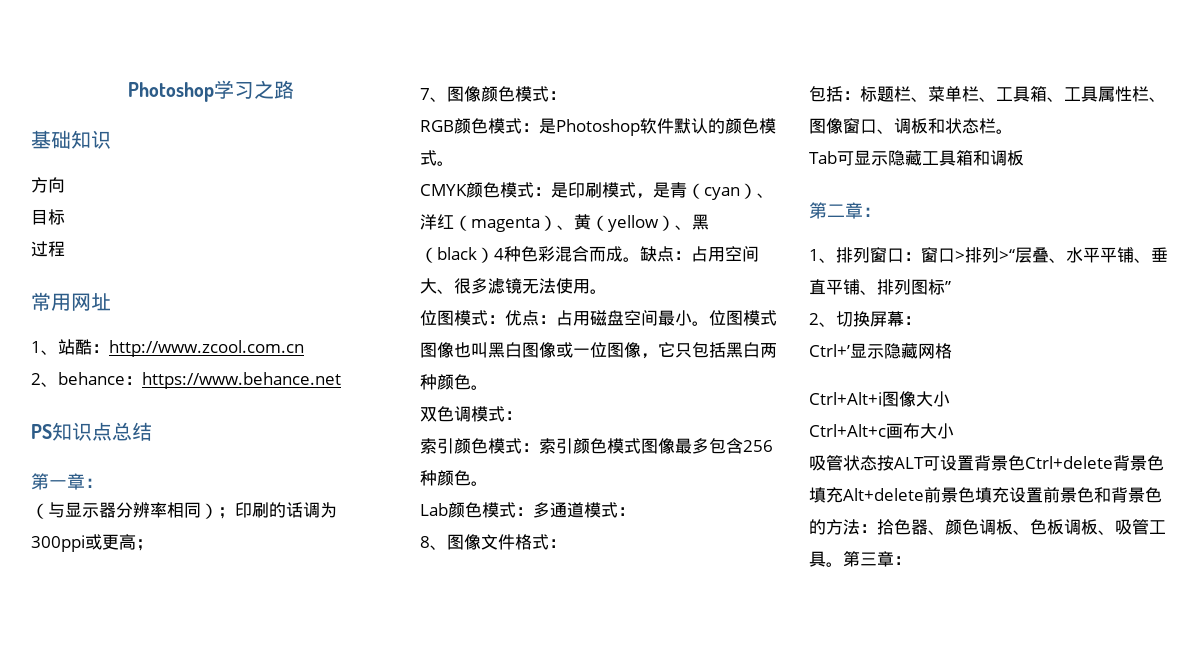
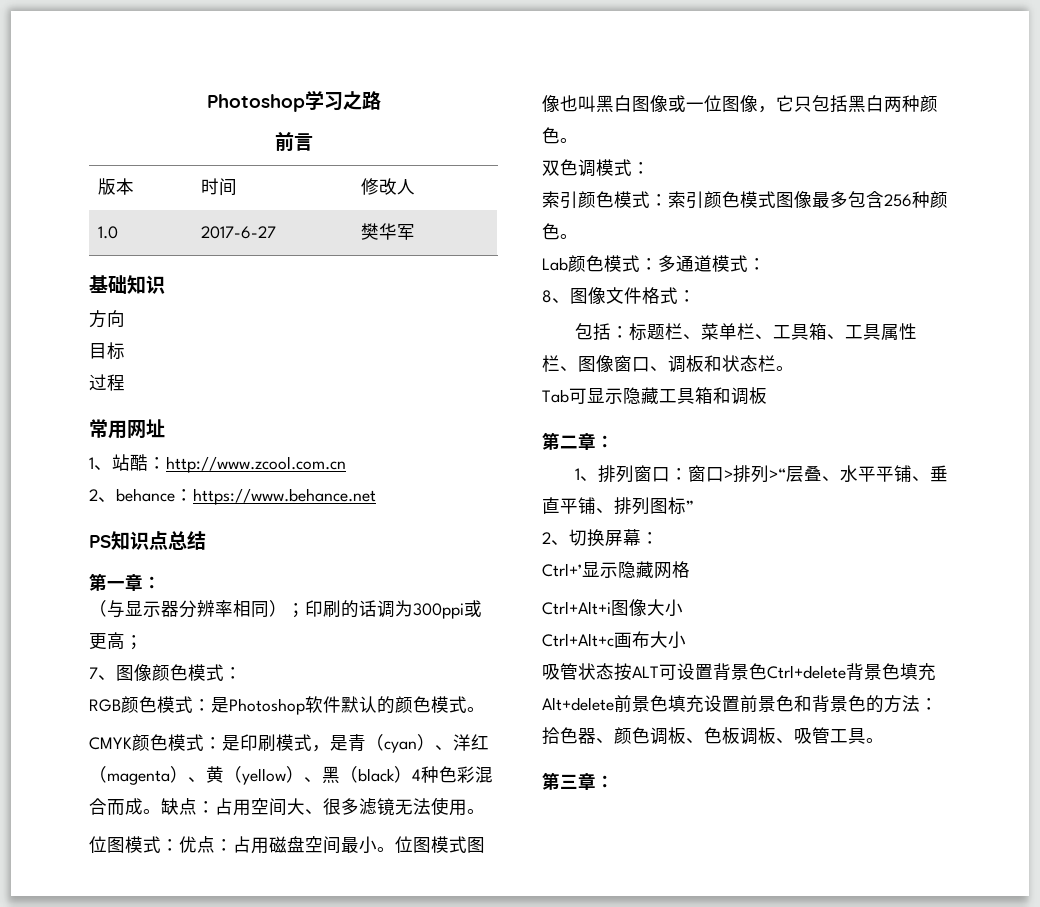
+ 前言
+ 版本 | 时间 | 修改人
+ 1.0 | 2017-6-27 | 樊华军
- 吸管状态按ALT可设置背景色Ctrl+delete背景色填充Alt+delete前景色填充设置前景色和背景色的方法：拾色器、颜色调板、色板调板、吸管工具。第三章：
+ 吸管状态按ALT可设置背景色Ctrl+delete背景色填充Alt+delete前景色填充设置前景色和背景色的方法：拾色器、颜色调板、色板调板、吸管工具。
+ 第三章：

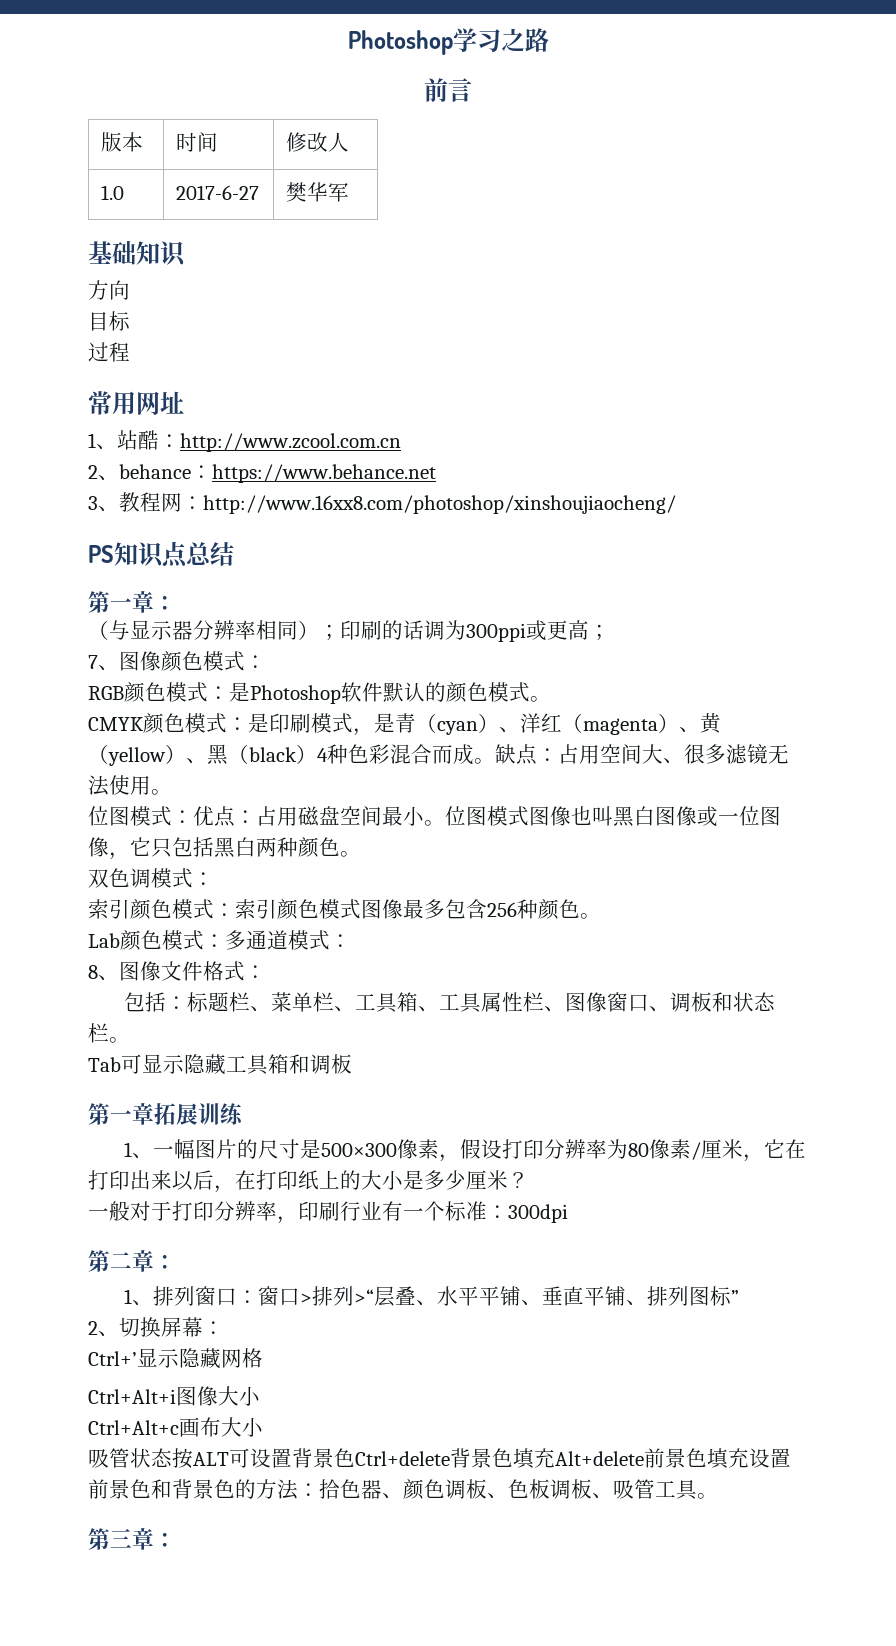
+ 3、教程网：http://www.16xx8.com/photoshop/xinshoujiaocheng/
+ 第一章拓展训练
+ 1、一幅图片的尺寸是500×300像素，假设打印分辨率为80像素/厘米，它在打印出来以后，在打印纸上的大小是多少厘米？
+ 一般对于打印分辨率，印刷行业有一个标准：300dpi

